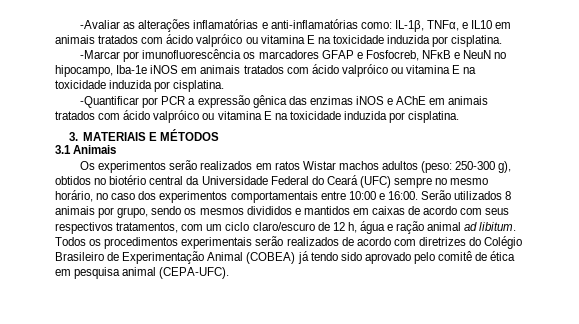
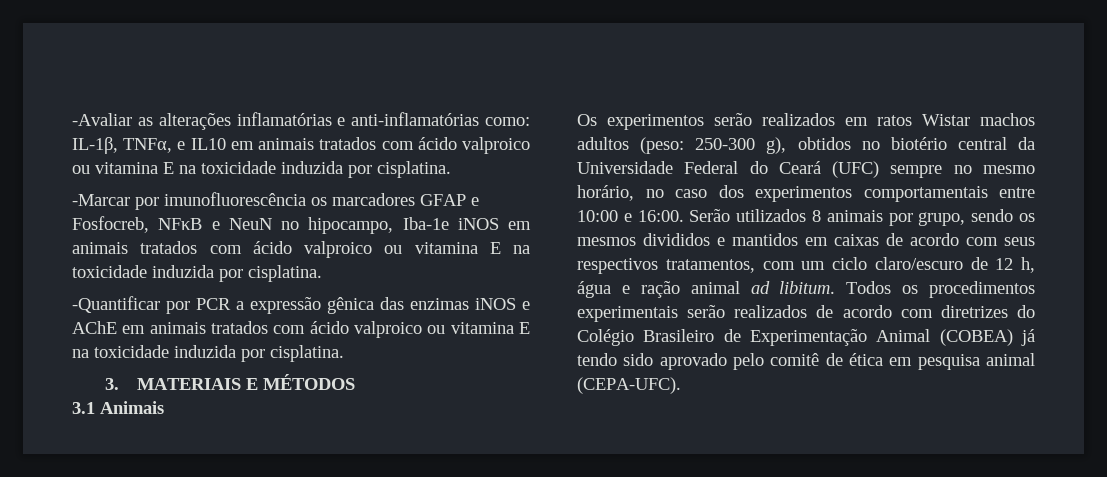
- -Avaliar as alterações inflamatórias e anti-inflamatórias como: IL-1β, TNFα, e IL10 em animais tratados com ácido valpróico ou vitamina E na toxicidade induzida por cisplatina.
+ -Avaliar as alterações inflamatórias e anti-inflamatórias como: IL-1β, TNFα, e IL10 em animais tratados com ácido valproico ou vitamina E na toxicidade induzida por cisplatina.
- -Marcar por imunofluorescência os marcadores GFAP e Fosfocreb, NFκB e NeuN no hipocampo, Iba-1e iNOS em animais tratados com ácido valpróico ou vitamina E na toxicidade induzida por cisplatina.
+ -Marcar por imunofluorescência os marcadores GFAP e Fosfocreb, NFκB e NeuN no hipocampo, Iba-1e iNOS em animais tratados com ácido valproico ou vitamina E na toxicidade induzida por cisplatina.
- -Quantificar por PCR a expressão gênica das enzimas iNOS e AChE em animais tratados com ácido valpróico ou vitamina E na toxicidade induzida por cisplatina.
+ -Quantificar por PCR a expressão gênica das enzimas iNOS e AChE em animais tratados com ácido valproico ou vitamina E na toxicidade induzida por cisplatina.

